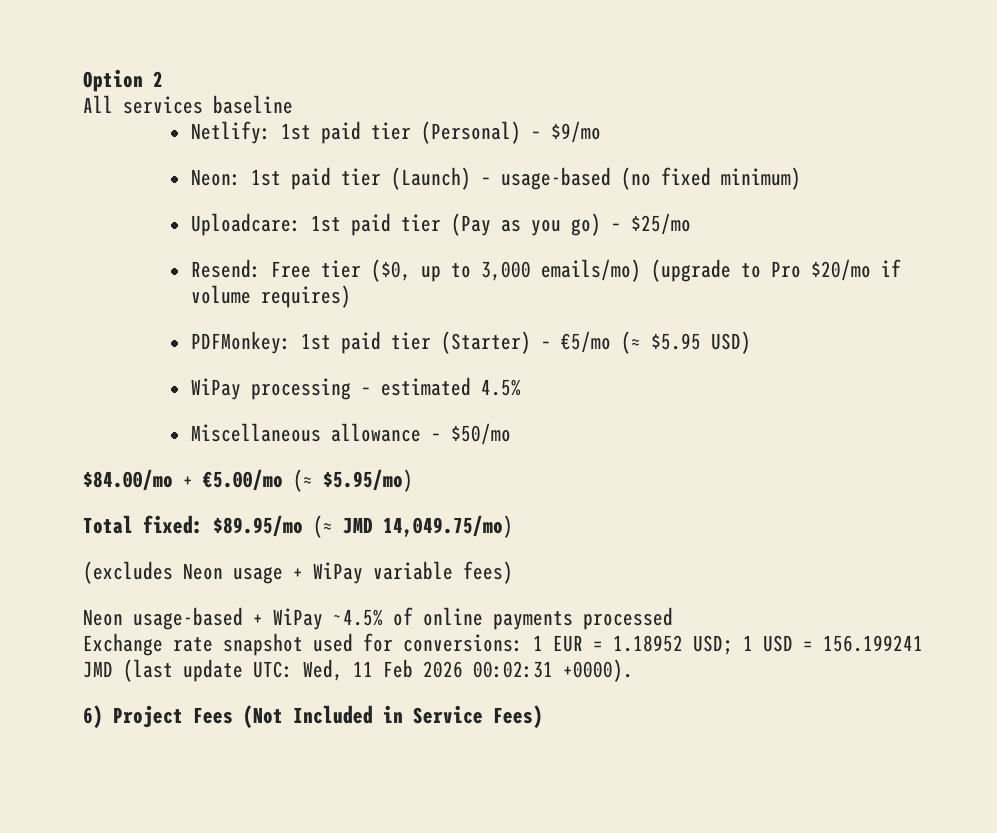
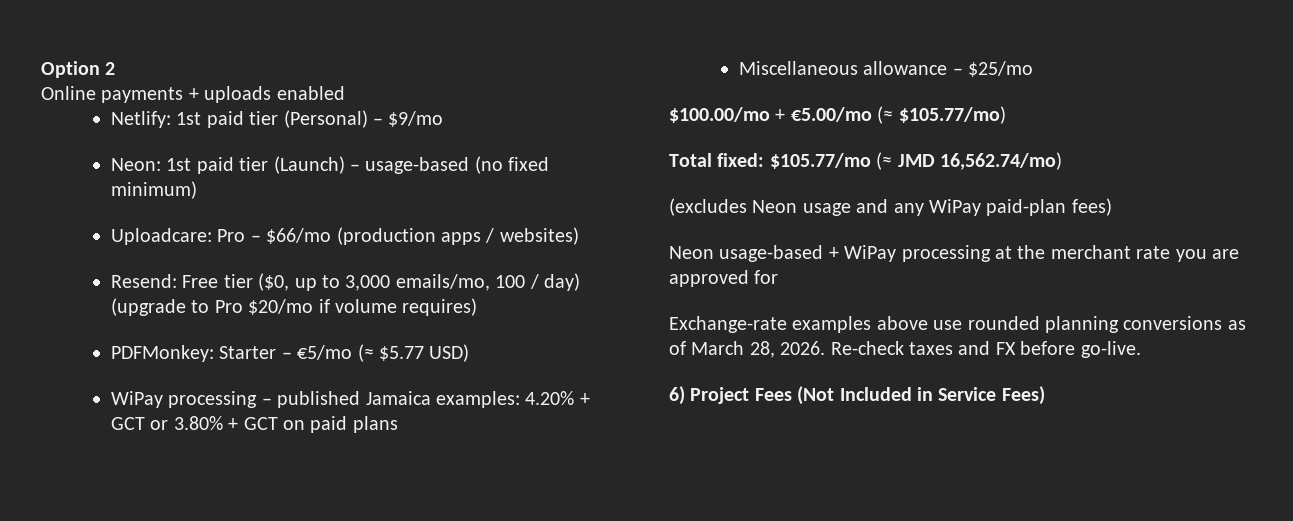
- All services baseline
+ Online payments + uploads enabled
- Uploadcare: 1st paid tier (Pay as you go) – $25/mo
+ Uploadcare: Pro – $66/mo (production apps / websites)
- Resend: Free tier ($0, up to 3,000 emails/mo) (upgrade to Pro $20/mo if volume requires)
+ Resend: Free tier ($0, up to 3,000 emails/mo, 100 / day) (upgrade to Pro $20/mo if volume requires)
- PDFMonkey: 1st paid tier (Starter) – €5/mo (≈ $5.95 USD)
+ PDFMonkey: Starter – €5/mo (≈ $5.77 USD)
- WiPay processing – estimated 4.5%
+ WiPay processing – published Jamaica examples: 4.20% + GCT or 3.80% + GCT on paid plans
- Miscellaneous allowance – $50/mo
- $84.00/mo + €5.00/mo (≈ $5.95/mo)
+ Miscellaneous allowance – $25/mo
+ $100.00/mo + €5.00/mo (≈ $105.77/mo)
- Total fixed: $89.95/mo (≈ JMD 14,049.75/mo)
+ Total fixed: $105.77/mo (≈ JMD 16,562.74/mo)
- (excludes Neon usage + WiPay variable fees)
+ (excludes Neon usage and any WiPay paid-plan fees)
- Neon usage-based + WiPay ~4.5% of online payments processed
- Exchange rate snapshot used for conversions: 1 EUR = 1.18952 USD; 1 USD = 156.199241 JMD (last update UTC: Wed, 11 Feb 2026 00:02:31 +0000).
+ Neon usage-based + WiPay processing at the merchant rate you are approved for
+ Exchange-rate examples above use rounded planning conversions as of March 28, 2026. Re-check taxes and FX before go-live.

